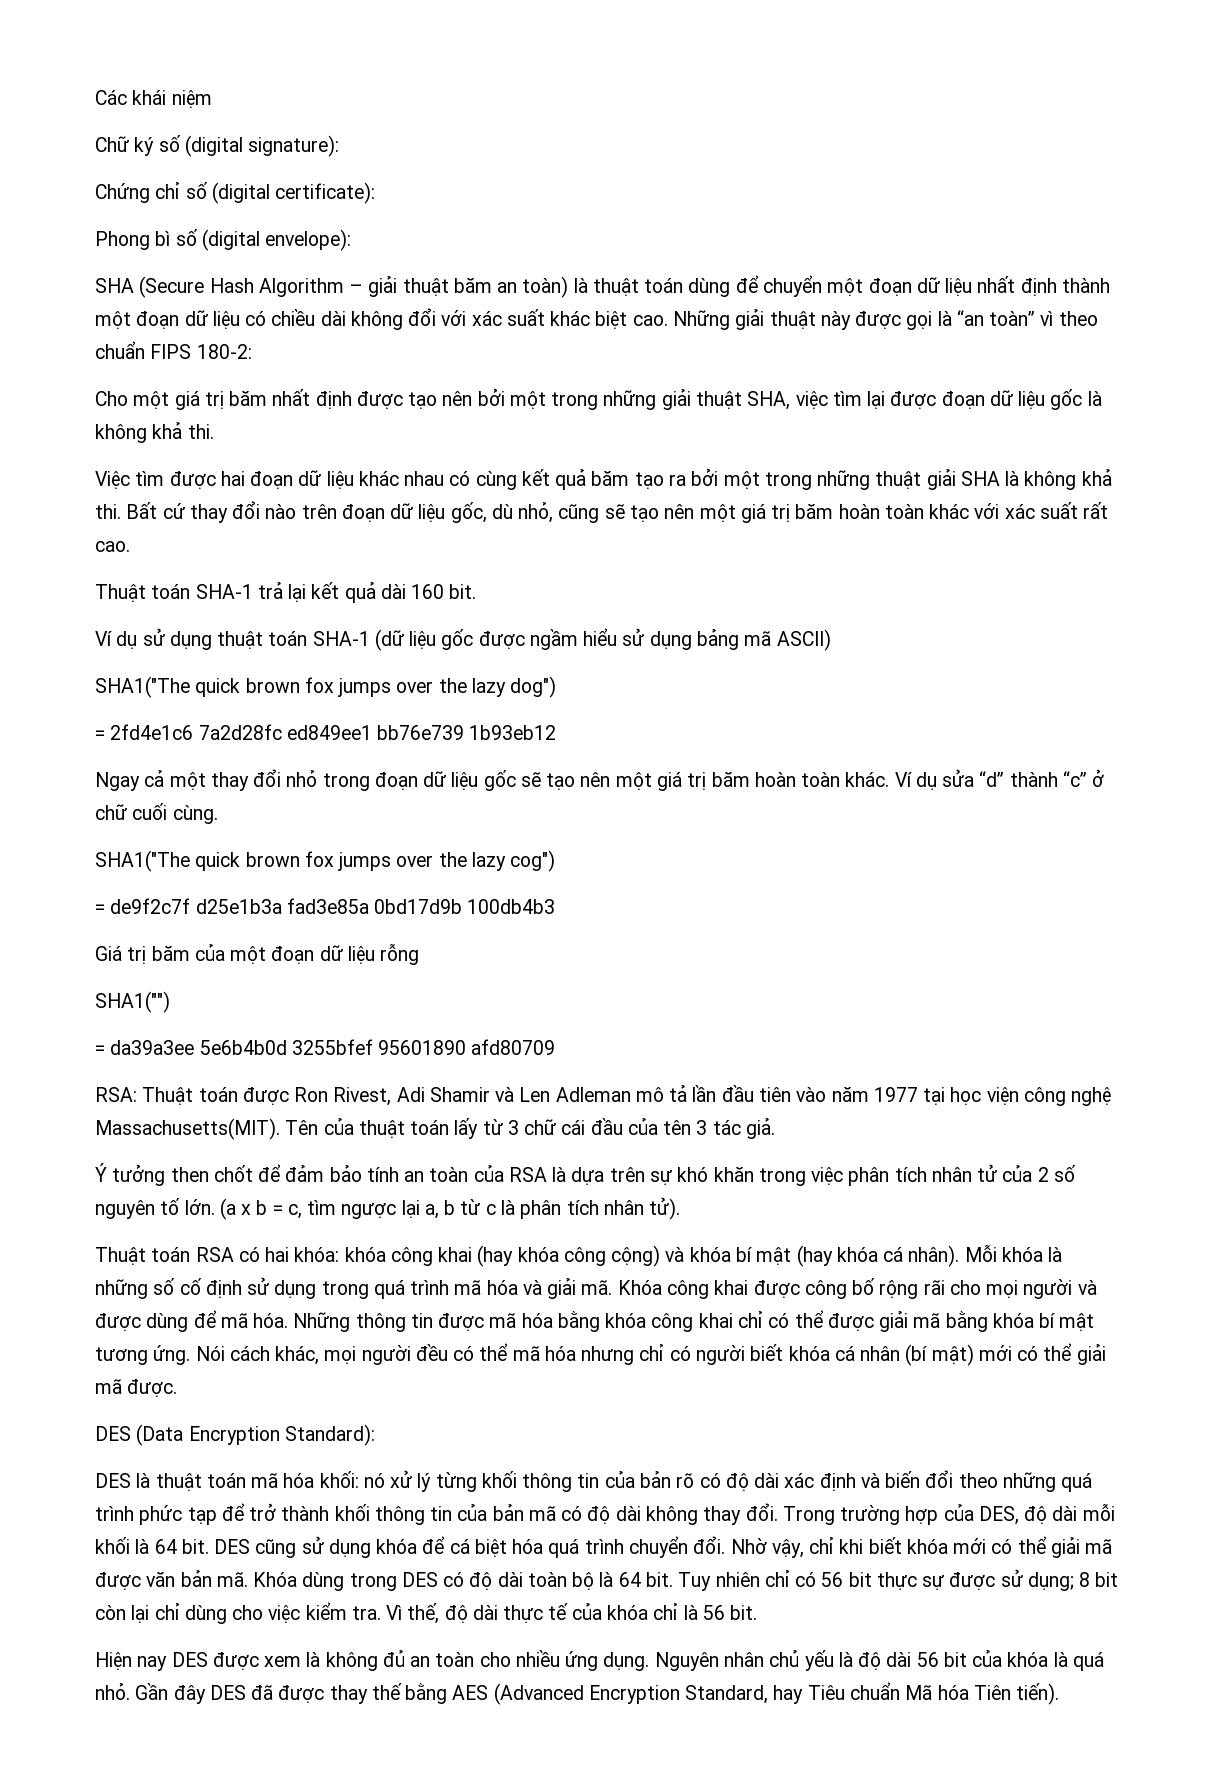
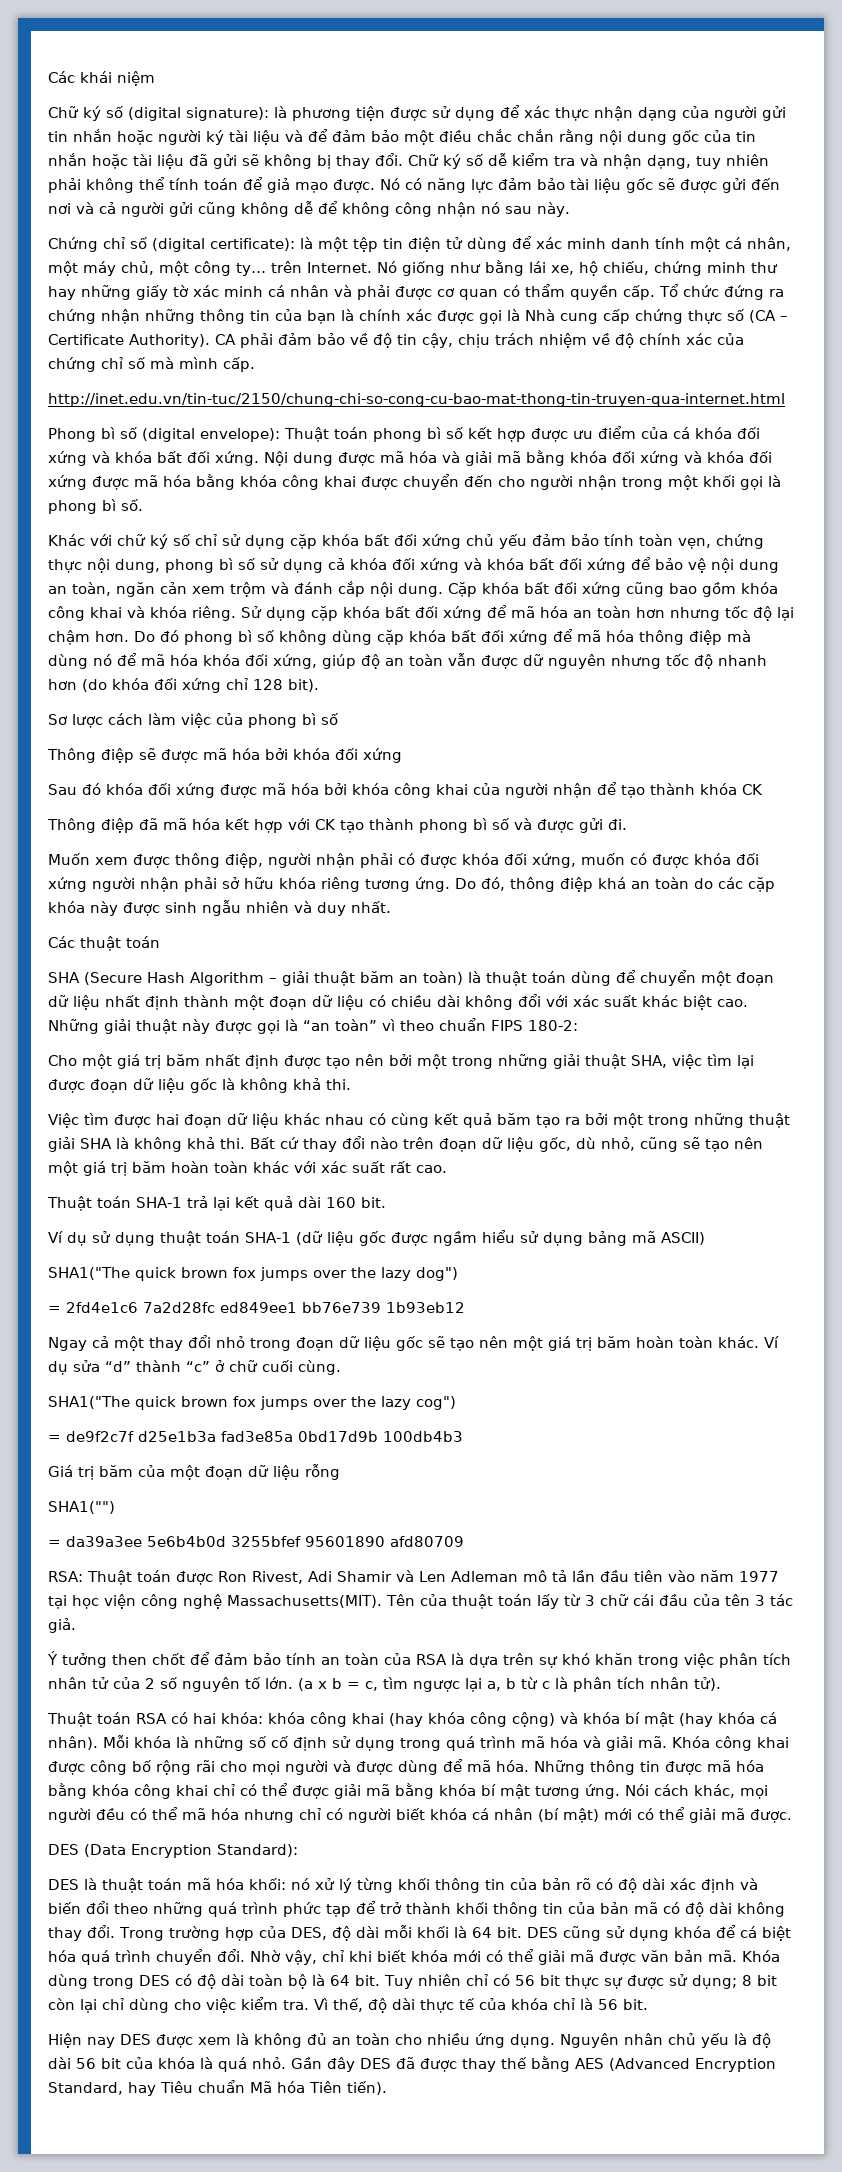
- Chữ ký số (digital signature):
+ Chữ ký số (digital signature): là phương tiện được sử dụng để xác thực nhận dạng của người gửi tin nhắn hoặc người ký tài liệu và để đảm bảo một điều chắc chắn rằng nội dung gốc của tin nhắn hoặc tài liệu đã gửi sẽ không bị thay đổi. Chữ ký số dễ kiểm tra và nhận dạng, tuy nhiên phải không thể tính toán để giả mạo được. Nó có năng lực đảm bảo tài liệu gốc sẽ được gửi đến nơi và cả người gửi cũng không dễ để không công nhận nó sau này.
- Chứng chỉ số (digital certificate):
+ Chứng chỉ số (digital certificate): là một tệp tin điện tử dùng để xác minh danh tính một cá nhân, một máy chủ, một công ty… trên Internet. Nó giống như bằng lái xe, hộ chiếu, chứng minh thư hay những giấy tờ xác minh cá nhân và phải được cơ quan có thẩm quyền cấp. Tổ chức đứng ra chứng nhận những thông tin của bạn là chính xác được gọi là Nhà cung cấp chứng thực số (CA – Certificate Authority). CA phải đảm bảo về độ tin cậy, chịu trách nhiệm về độ chính xác của chứng chỉ số mà mình cấp.
+ http://inet.edu.vn/tin-tuc/2150/chung-chi-so-cong-cu-bao-mat-thong-tin-truyen-qua-internet.html
- Phong bì số (digital envelope):
+ Phong bì số (digital envelope): Thuật toán phong bì số kết hợp được ưu điểm của cá khóa đối xứng và khóa bất đối xứng. Nội dung được mã hóa và giải mã bằng khóa đối xứng và khóa đối xứng được mã hóa bằng khóa công khai được chuyển đến cho người nhận trong một khối gọi là phong bì số.
+ Khác với chữ ký số chỉ sử dụng cặp khóa bất đối xứng chủ yếu đảm bảo tính toàn vẹn, chứng thực nội dung, phong bì số sử dụng cả khóa đối xứng và khóa bất đối xứng để bảo vệ nội dung an toàn, ngăn cản xem trộm và đánh cắp nội dung. Cặp khóa bất đối xứng cũng bao gồm khóa công khai và khóa riêng. Sử dụng cặp khóa bất đối xứng để mã hóa an toàn hơn nhưng tốc độ lại chậm hơn. Do đó phong bì số không dùng cặp khóa bất đối xứng để mã hóa thông điệp mà dùng nó để mã hóa khóa đối xứng, giúp độ an toàn vẫn được dữ nguyên nhưng tốc độ nhanh hơn (do khóa đối xứng chỉ 128 bit).
+ Sơ lược cách làm việc của phong bì số
+ Thông điệp sẽ được mã hóa bởi khóa đối xứng
+ Sau đó khóa đối xứng được mã hóa bởi khóa công khai của người nhận để tạo thành khóa CK
+ Thông điệp đã mã hóa kết hợp với CK tạo thành phong bì số và được gửi đi.
+ Muốn xem được thông điệp, người nhận phải có được khóa đối xứng, muốn có được khóa đối xứng người nhận phải sở hữu khóa riêng tương ứng. Do đó, thông điệp khá an toàn do các cặp khóa này được sinh ngẫu nhiên và duy nhất.
+ Các thuật toán

